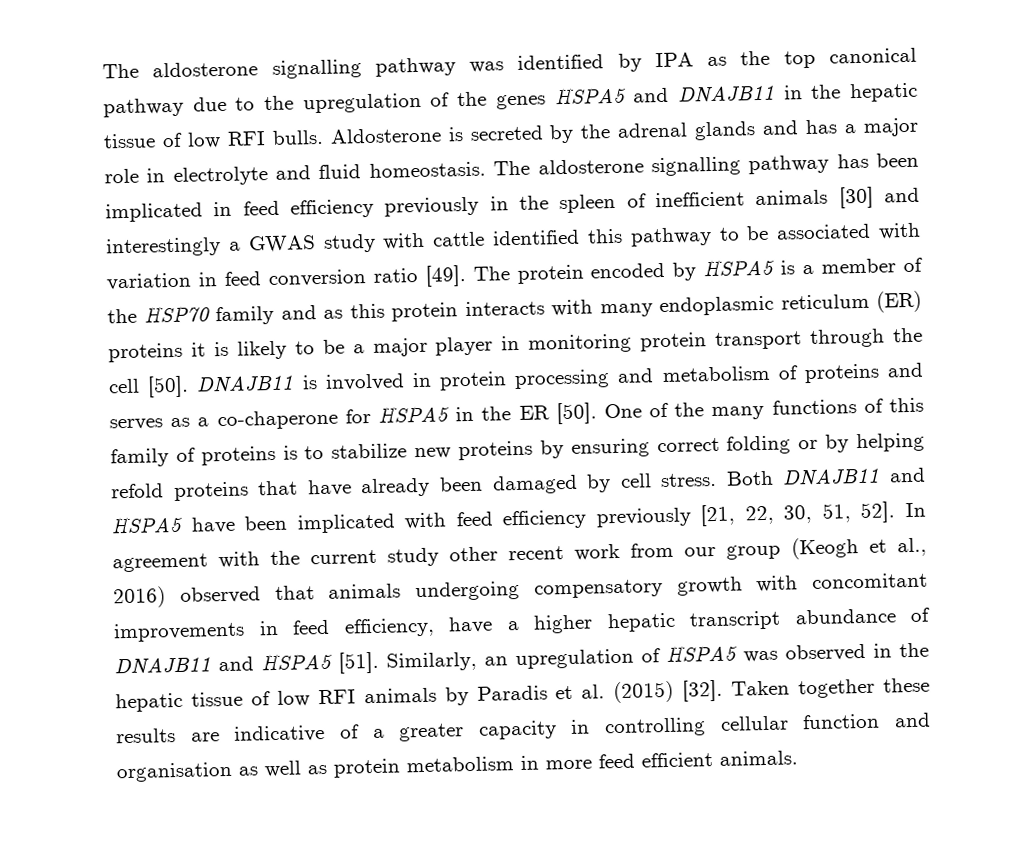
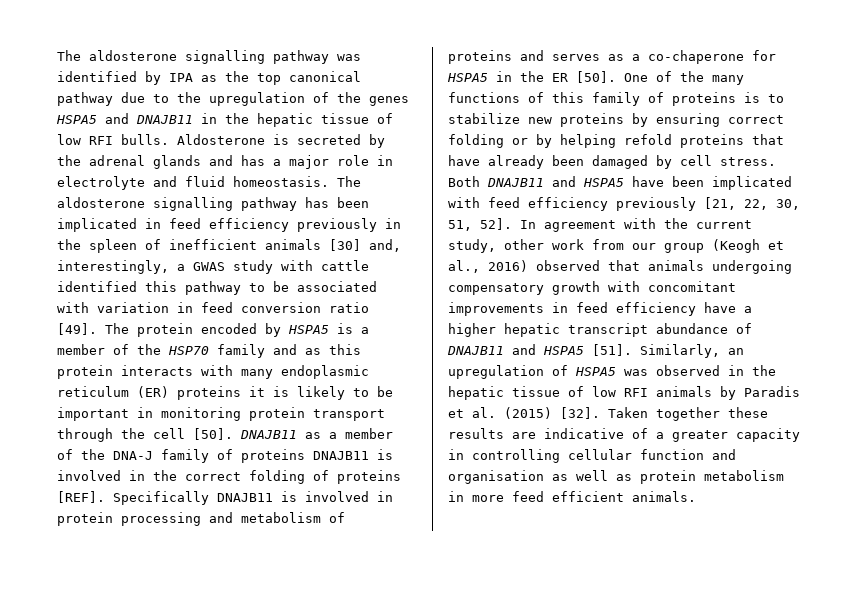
- The aldosterone signalling pathway has been implicated in feed efficiency previously in the spleen of inefficient animals [30] and interestingly a GWAS study with cattle identified this pathway to be associated with variation in feed conversion ratio [49].
+ The aldosterone signalling pathway has been implicated in feed efficiency previously in the spleen of inefficient animals [30] and, interestingly, a GWAS study with cattle identified this pathway to be associated with variation in feed conversion ratio [49].
- The protein encoded by HSPA5 is a member of the HSP70 family and as this protein interacts with many endoplasmic reticulum (ER) proteins it is likely to be a major player in monitoring protein transport through the cell [50].
+ The protein encoded by HSPA5 is a member of the HSP70 family and as this protein interacts with many endoplasmic reticulum (ER) proteins it is likely to be important in monitoring protein transport through the cell [50].
- DNAJB11 is involved in protein processing and metabolism of proteins and serves as a co-chaperone for HSPA5 in the ER [50].
+ DNAJB11 as a member of the DNA-J family of proteins DNAJB11 is involved in the correct folding of proteins [REF]. Specifically DNAJB11 is involved in protein processing and metabolism of proteins and serves as a co-chaperone for HSPA5 in the ER [50].
- In agreement with the current study other recent work from our group (Keogh et al., 2016) observed that animals undergoing compensatory growth with concomitant improvements in feed efficiency, have a higher hepatic transcript abundance of DNAJB11 and HSPA5 [51].
+ In agreement with the current study, other work from our group (Keogh et al., 2016) observed that animals undergoing compensatory growth with concomitant improvements in feed efficiency have a higher hepatic transcript abundance of DNAJB11 and HSPA5 [51].

